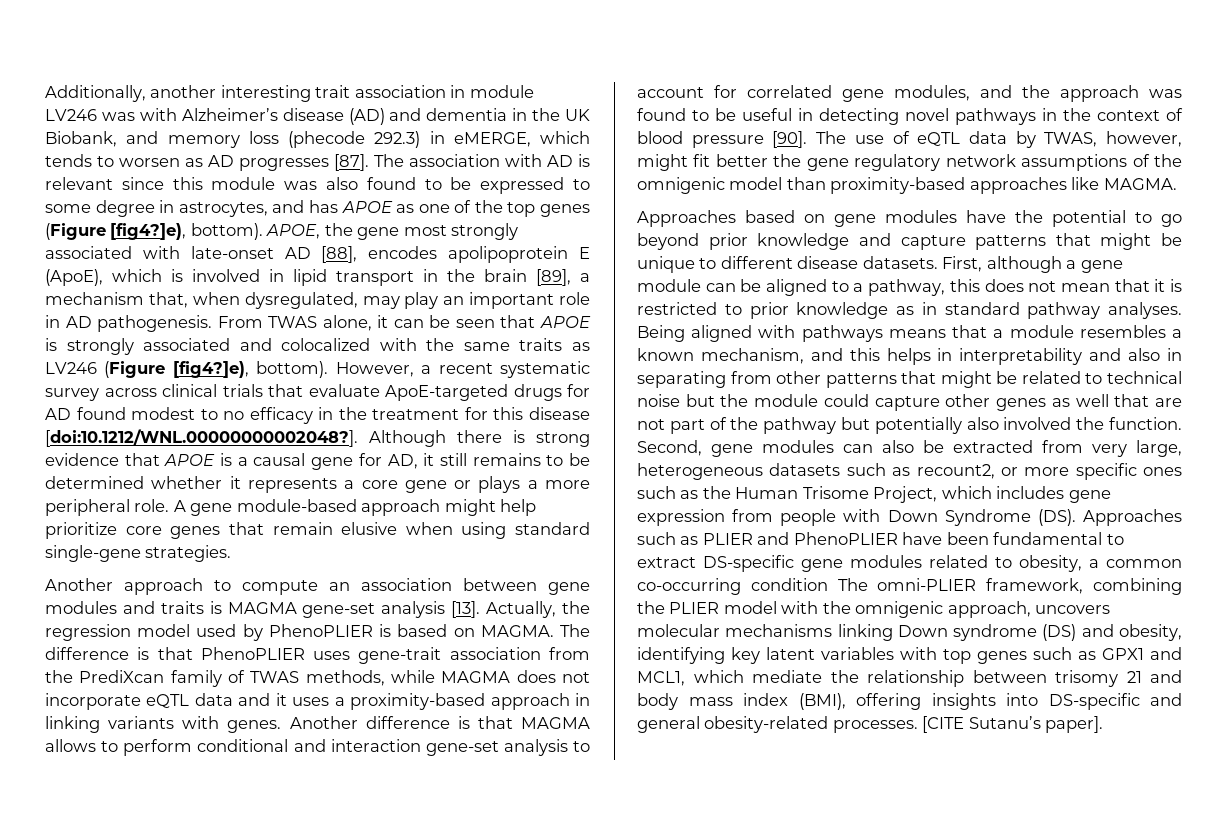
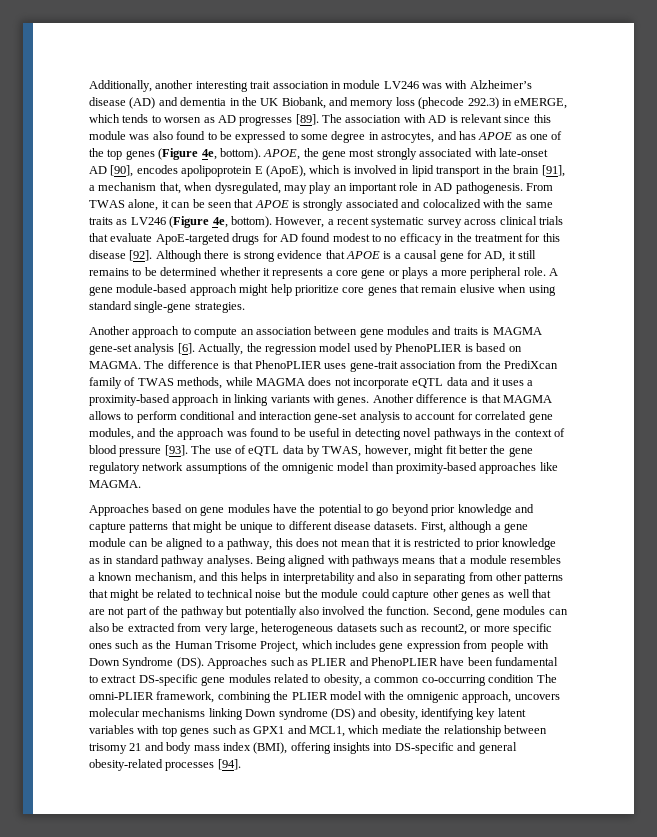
- Additionally, another interesting trait association in module LV246 was with Alzheimer’s disease (AD) and dementia in the UK Biobank, and memory loss (phecode 292.3) in eMERGE, which tends to worsen as AD progresses [87].
+ Additionally, another interesting trait association in module LV246 was with Alzheimer’s disease (AD) and dementia in the UK Biobank, and memory loss (phecode 292.3) in eMERGE, which tends to worsen as AD progresses [89].
- The association with AD is relevant since this module was also found to be expressed to some degree in astrocytes, and has APOE as one of the top genes (Figure [fig4?]e), bottom).
+ The association with AD is relevant since this module was also found to be expressed to some degree in astrocytes, and has APOE as one of the top genes (Figure 4e, bottom).
- APOE, the gene most strongly associated with late-onset AD [88], encodes apolipoprotein E (ApoE), which is involved in lipid transport in the brain [89], a mechanism that, when dysregulated, may play an important role in AD pathogenesis.
+ APOE, the gene most strongly associated with late-onset AD [90], encodes apolipoprotein E (ApoE), which is involved in lipid transport in the brain [91], a mechanism that, when dysregulated, may play an important role in AD pathogenesis.
- From TWAS alone, it can be seen that APOE is strongly associated and colocalized with the same traits as LV246 (Figure [fig4?]e), bottom).
+ From TWAS alone, it can be seen that APOE is strongly associated and colocalized with the same traits as LV246 (Figure 4e, bottom).
- However, a recent systematic survey across clinical trials that evaluate ApoE-targeted drugs for AD found modest to no efficacy in the treatment for this disease [doi:10.1212/WNL.00000000002048?]. Although there is strong evidence that APOE is a causal gene for AD, it still remains to be determined whether it represents a core gene or plays a more peripheral role.
+ However, a recent systematic survey across clinical trials that evaluate ApoE-targeted drugs for AD found modest to no efficacy in the treatment for this disease [92]. Although there is strong evidence that APOE is a causal gene for AD, it still remains to be determined whether it represents a core gene or plays a more peripheral role.
- Another approach to compute an association between gene modules and traits is MAGMA gene-set analysis [13].
+ Another approach to compute an association between gene modules and traits is MAGMA gene-set analysis [6].
- Another difference is that MAGMA allows to perform conditional and interaction gene-set analysis to account for correlated gene modules, and the approach was found to be useful in detecting novel pathways in the context of blood pressure [90].
+ Another difference is that MAGMA allows to perform conditional and interaction gene-set analysis to account for correlated gene modules, and the approach was found to be useful in detecting novel pathways in the context of blood pressure [93].
- Second, gene modules can also be extracted from very large, heterogeneous datasets such as recount2, or more specific ones such as the Human Trisome Project, which includes gene expression from people with Down Syndrome (DS). Approaches such as PLIER and PhenoPLIER have been fundamental to extract DS-specific gene modules related to obesity, a common co-occurring condition The omni-PLIER framework, combining the PLIER model with the omnigenic approach, uncovers molecular mechanisms linking Down syndrome (DS) and obesity, identifying key latent variables with top genes such as GPX1 and MCL1, which mediate the relationship between trisomy 21 and body mass index (BMI), offering insights into DS-specific and general obesity-related processes. [CITE Sutanu’s paper].
+ Second, gene modules can also be extracted from very large, heterogeneous datasets such as recount2, or more specific ones such as the Human Trisome Project, which includes gene expression from people with Down Syndrome (DS). Approaches such as PLIER and PhenoPLIER have been fundamental to extract DS-specific gene modules related to obesity, a common co-occurring condition The omni-PLIER framework, combining the PLIER model with the omnigenic approach, uncovers molecular mechanisms linking Down syndrome (DS) and obesity, identifying key latent variables with top genes such as GPX1 and MCL1, which mediate the relationship between trisomy 21 and body mass index (BMI), offering insights into DS-specific and general obesity-related processes [94].

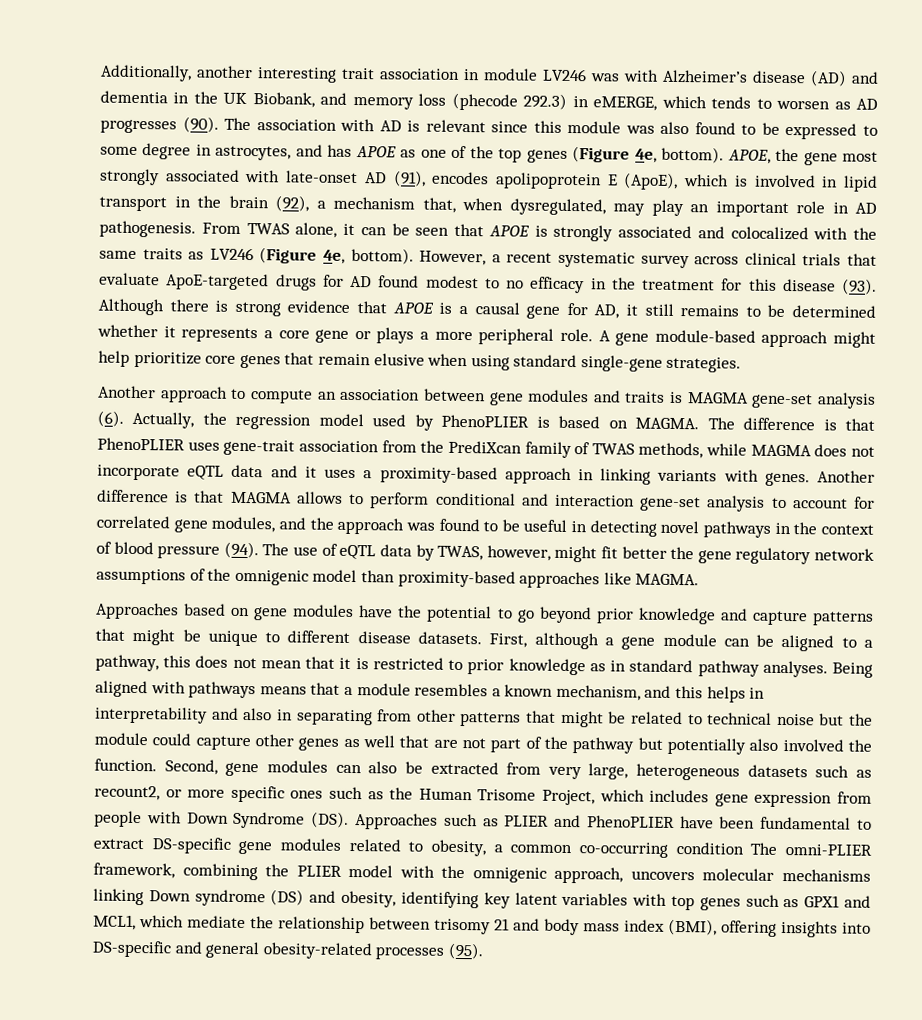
- Additionally, another interesting trait association in module LV246 was with Alzheimer’s disease (AD) and dementia in the UK Biobank, and memory loss (phecode 292.3) in eMERGE, which tends to worsen as AD progresses [89].
+ Additionally, another interesting trait association in module LV246 was with Alzheimer’s disease (AD) and dementia in the UK Biobank, and memory loss (phecode 292.3) in eMERGE, which tends to worsen as AD progresses (90).
- APOE, the gene most strongly associated with late-onset AD [90], encodes apolipoprotein E (ApoE), which is involved in lipid transport in the brain [91], a mechanism that, when dysregulated, may play an important role in AD pathogenesis.
+ APOE, the gene most strongly associated with late-onset AD (91), encodes apolipoprotein E (ApoE), which is involved in lipid transport in the brain (92), a mechanism that, when dysregulated, may play an important role in AD pathogenesis.
- However, a recent systematic survey across clinical trials that evaluate ApoE-targeted drugs for AD found modest to no efficacy in the treatment for this disease [92].
+ However, a recent systematic survey across clinical trials that evaluate ApoE-targeted drugs for AD found modest to no efficacy in the treatment for this disease (93).
- Another approach to compute an association between gene modules and traits is MAGMA gene-set analysis [6].
+ Another approach to compute an association between gene modules and traits is MAGMA gene-set analysis (6).
- Another difference is that MAGMA allows to perform conditional and interaction gene-set analysis to account for correlated gene modules, and the approach was found to be useful in detecting novel pathways in the context of blood pressure [93].
+ Another difference is that MAGMA allows to perform conditional and interaction gene-set analysis to account for correlated gene modules, and the approach was found to be useful in detecting novel pathways in the context of blood pressure (94).
- Second, gene modules can also be extracted from very large, heterogeneous datasets such as recount2, or more specific ones such as the Human Trisome Project, which includes gene expression from people with Down Syndrome (DS). Approaches such as PLIER and PhenoPLIER have been fundamental to extract DS-specific gene modules related to obesity, a common co-occurring condition The omni-PLIER framework, combining the PLIER model with the omnigenic approach, uncovers molecular mechanisms linking Down syndrome (DS) and obesity, identifying key latent variables with top genes such as GPX1 and MCL1, which mediate the relationship between trisomy 21 and body mass index (BMI), offering insights into DS-specific and general obesity-related processes [94].
+ Second, gene modules can also be extracted from very large, heterogeneous datasets such as recount2, or more specific ones such as the Human Trisome Project, which includes gene expression from people with Down Syndrome (DS). Approaches such as PLIER and PhenoPLIER have been fundamental to extract DS-specific gene modules related to obesity, a common co-occurring condition The omni-PLIER framework, combining the PLIER model with the omnigenic approach, uncovers molecular mechanisms linking Down syndrome (DS) and obesity, identifying key latent variables with top genes such as GPX1 and MCL1, which mediate the relationship between trisomy 21 and body mass index (BMI), offering insights into DS-specific and general obesity-related processes (95).

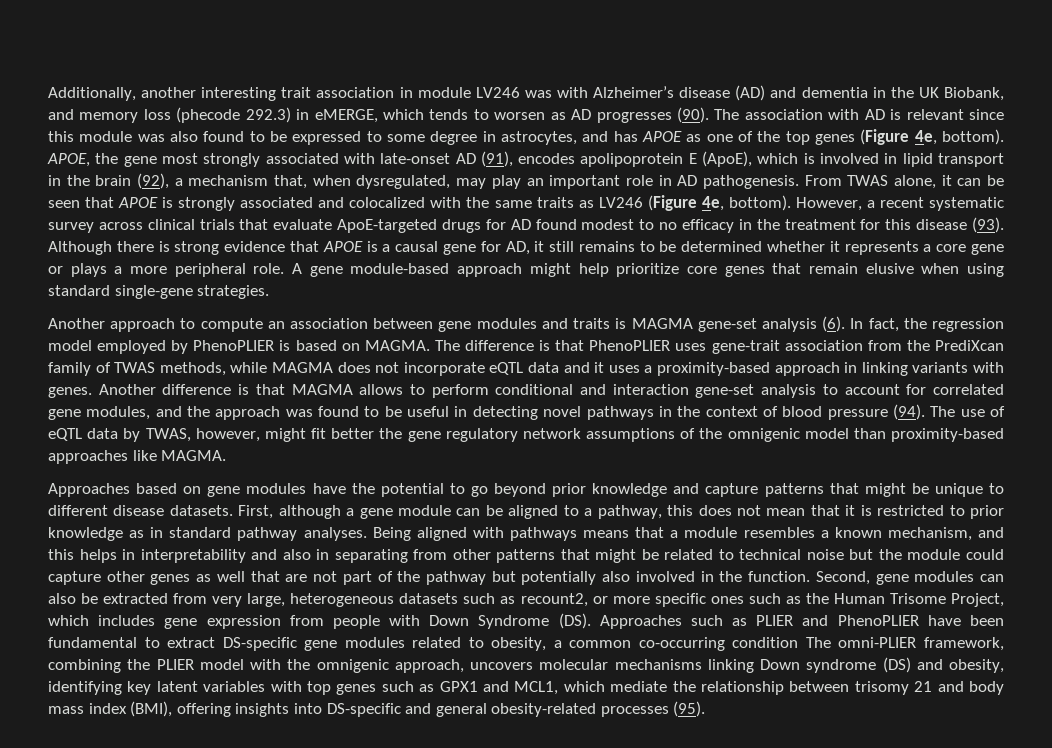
- Actually, the regression model used by PhenoPLIER is based on MAGMA.
+ In fact, the regression model employed by PhenoPLIER is based on MAGMA.
- Being aligned with pathways means that a module resembles a known mechanism, and this helps in interpretability and also in separating from other patterns that might be related to technical noise but the module could capture other genes as well that are not part of the pathway but potentially also involved the function.
+ Being aligned with pathways means that a module resembles a known mechanism, and this helps in interpretability and also in separating from other patterns that might be related to technical noise but the module could capture other genes as well that are not part of the pathway but potentially also involved in the function.

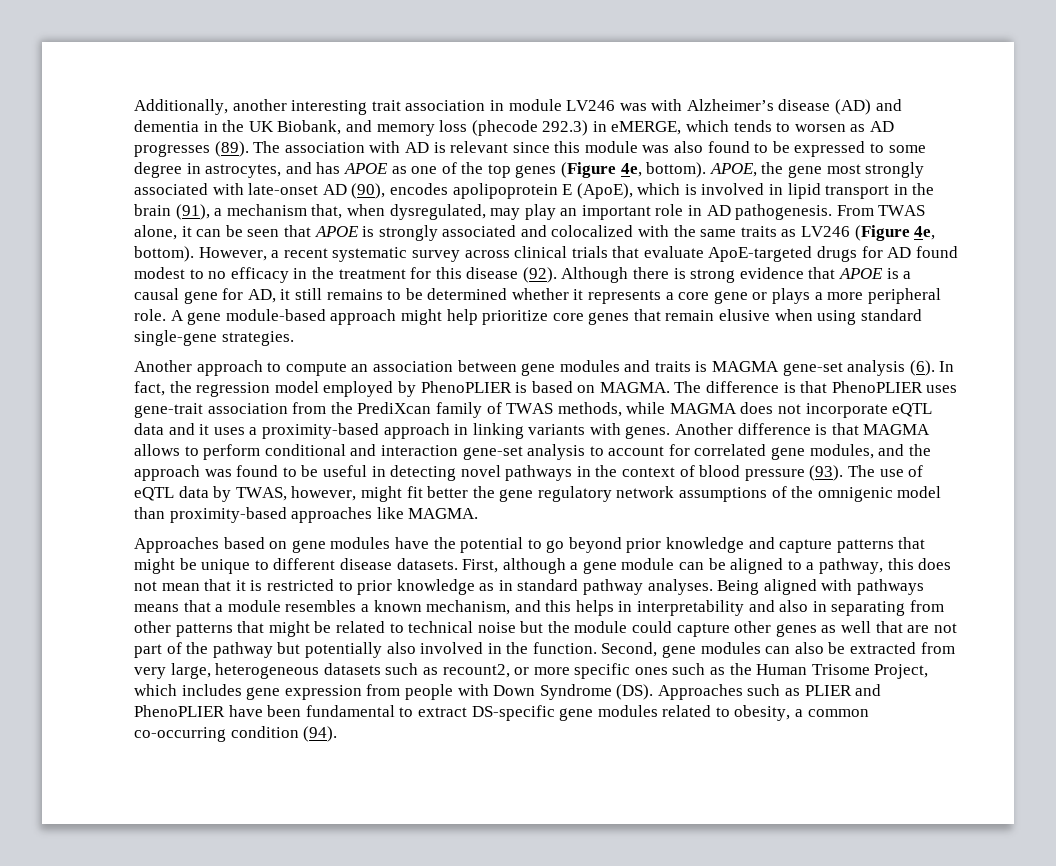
- Additionally, another interesting trait association in module LV246 was with Alzheimer’s disease (AD) and dementia in the UK Biobank, and memory loss (phecode 292.3) in eMERGE, which tends to worsen as AD progresses (90).
+ Additionally, another interesting trait association in module LV246 was with Alzheimer’s disease (AD) and dementia in the UK Biobank, and memory loss (phecode 292.3) in eMERGE, which tends to worsen as AD progresses (89).
- APOE, the gene most strongly associated with late-onset AD (91), encodes apolipoprotein E (ApoE), which is involved in lipid transport in the brain (92), a mechanism that, when dysregulated, may play an important role in AD pathogenesis.
+ APOE, the gene most strongly associated with late-onset AD (90), encodes apolipoprotein E (ApoE), which is involved in lipid transport in the brain (91), a mechanism that, when dysregulated, may play an important role in AD pathogenesis.
- However, a recent systematic survey across clinical trials that evaluate ApoE-targeted drugs for AD found modest to no efficacy in the treatment for this disease (93).
+ However, a recent systematic survey across clinical trials that evaluate ApoE-targeted drugs for AD found modest to no efficacy in the treatment for this disease (92).
- Another difference is that MAGMA allows to perform conditional and interaction gene-set analysis to account for correlated gene modules, and the approach was found to be useful in detecting novel pathways in the context of blood pressure (94).
+ Another difference is that MAGMA allows to perform conditional and interaction gene-set analysis to account for correlated gene modules, and the approach was found to be useful in detecting novel pathways in the context of blood pressure (93).
- Second, gene modules can also be extracted from very large, heterogeneous datasets such as recount2, or more specific ones such as the Human Trisome Project, which includes gene expression from people with Down Syndrome (DS). Approaches such as PLIER and PhenoPLIER have been fundamental to extract DS-specific gene modules related to obesity, a common co-occurring condition The omni-PLIER framework, combining the PLIER model with the omnigenic approach, uncovers molecular mechanisms linking Down syndrome (DS) and obesity, identifying key latent variables with top genes such as GPX1 and MCL1, which mediate the relationship between trisomy 21 and body mass index (BMI), offering insights into DS-specific and general obesity-related processes (95).
+ Second, gene modules can also be extracted from very large, heterogeneous datasets such as recount2, or more specific ones such as the Human Trisome Project, which includes gene expression from people with Down Syndrome (DS). Approaches such as PLIER and PhenoPLIER have been fundamental to extract DS-specific gene modules related to obesity, a common co-occurring condition (94).

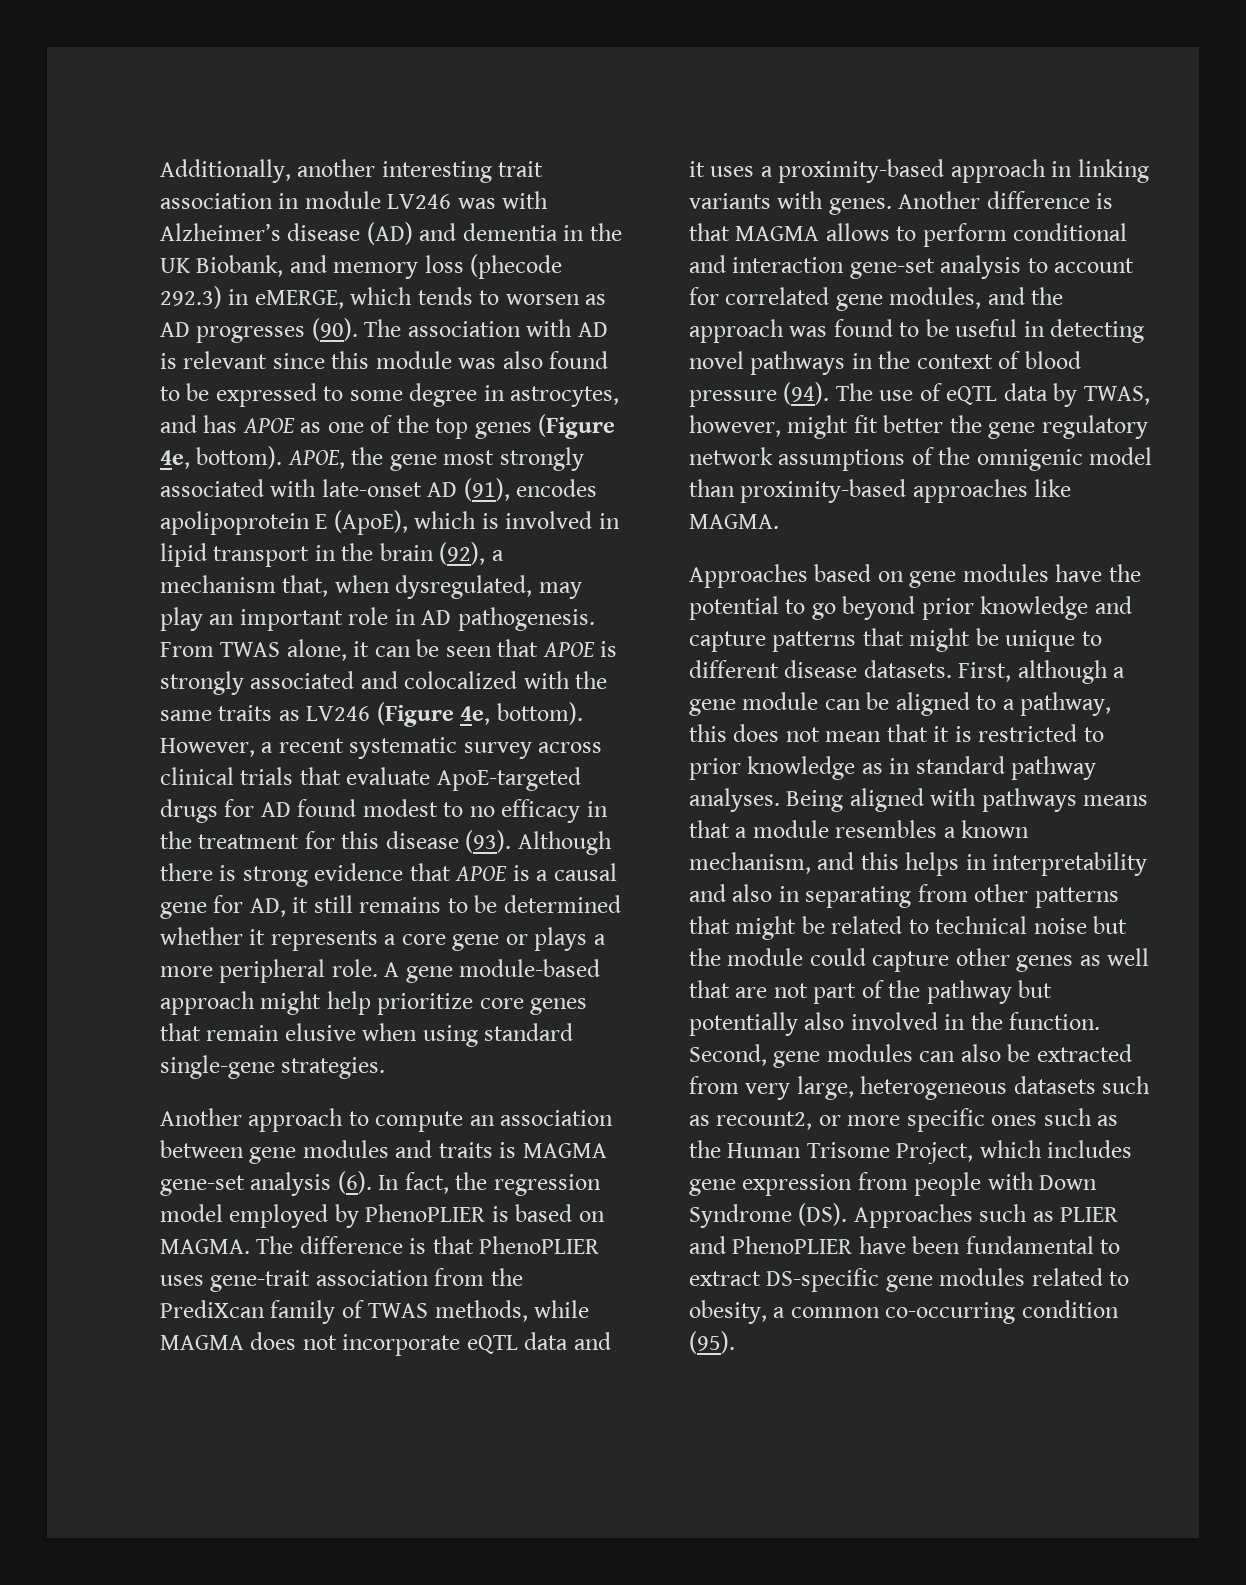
- Additionally, another interesting trait association in module LV246 was with Alzheimer’s disease (AD) and dementia in the UK Biobank, and memory loss (phecode 292.3) in eMERGE, which tends to worsen as AD progresses (89).
+ Additionally, another interesting trait association in module LV246 was with Alzheimer’s disease (AD) and dementia in the UK Biobank, and memory loss (phecode 292.3) in eMERGE, which tends to worsen as AD progresses (90).
- APOE, the gene most strongly associated with late-onset AD (90), encodes apolipoprotein E (ApoE), which is involved in lipid transport in the brain (91), a mechanism that, when dysregulated, may play an important role in AD pathogenesis.
+ APOE, the gene most strongly associated with late-onset AD (91), encodes apolipoprotein E (ApoE), which is involved in lipid transport in the brain (92), a mechanism that, when dysregulated, may play an important role in AD pathogenesis.
- However, a recent systematic survey across clinical trials that evaluate ApoE-targeted drugs for AD found modest to no efficacy in the treatment for this disease (92).
+ However, a recent systematic survey across clinical trials that evaluate ApoE-targeted drugs for AD found modest to no efficacy in the treatment for this disease (93).
- Another difference is that MAGMA allows to perform conditional and interaction gene-set analysis to account for correlated gene modules, and the approach was found to be useful in detecting novel pathways in the context of blood pressure (93).
+ Another difference is that MAGMA allows to perform conditional and interaction gene-set analysis to account for correlated gene modules, and the approach was found to be useful in detecting novel pathways in the context of blood pressure (94).
- Second, gene modules can also be extracted from very large, heterogeneous datasets such as recount2, or more specific ones such as the Human Trisome Project, which includes gene expression from people with Down Syndrome (DS). Approaches such as PLIER and PhenoPLIER have been fundamental to extract DS-specific gene modules related to obesity, a common co-occurring condition (94).
+ Second, gene modules can also be extracted from very large, heterogeneous datasets such as recount2, or more specific ones such as the Human Trisome Project, which includes gene expression from people with Down Syndrome (DS). Approaches such as PLIER and PhenoPLIER have been fundamental to extract DS-specific gene modules related to obesity, a common co-occurring condition (95).

